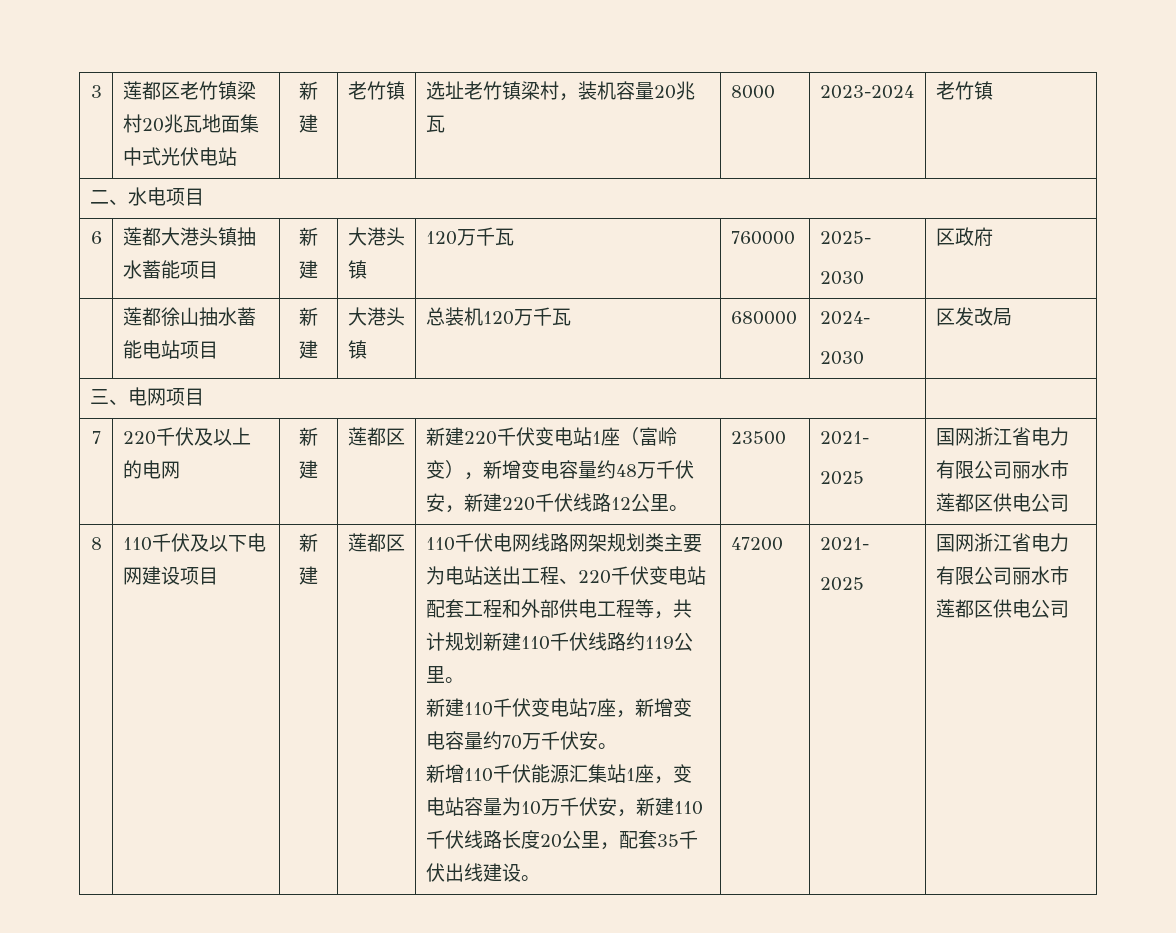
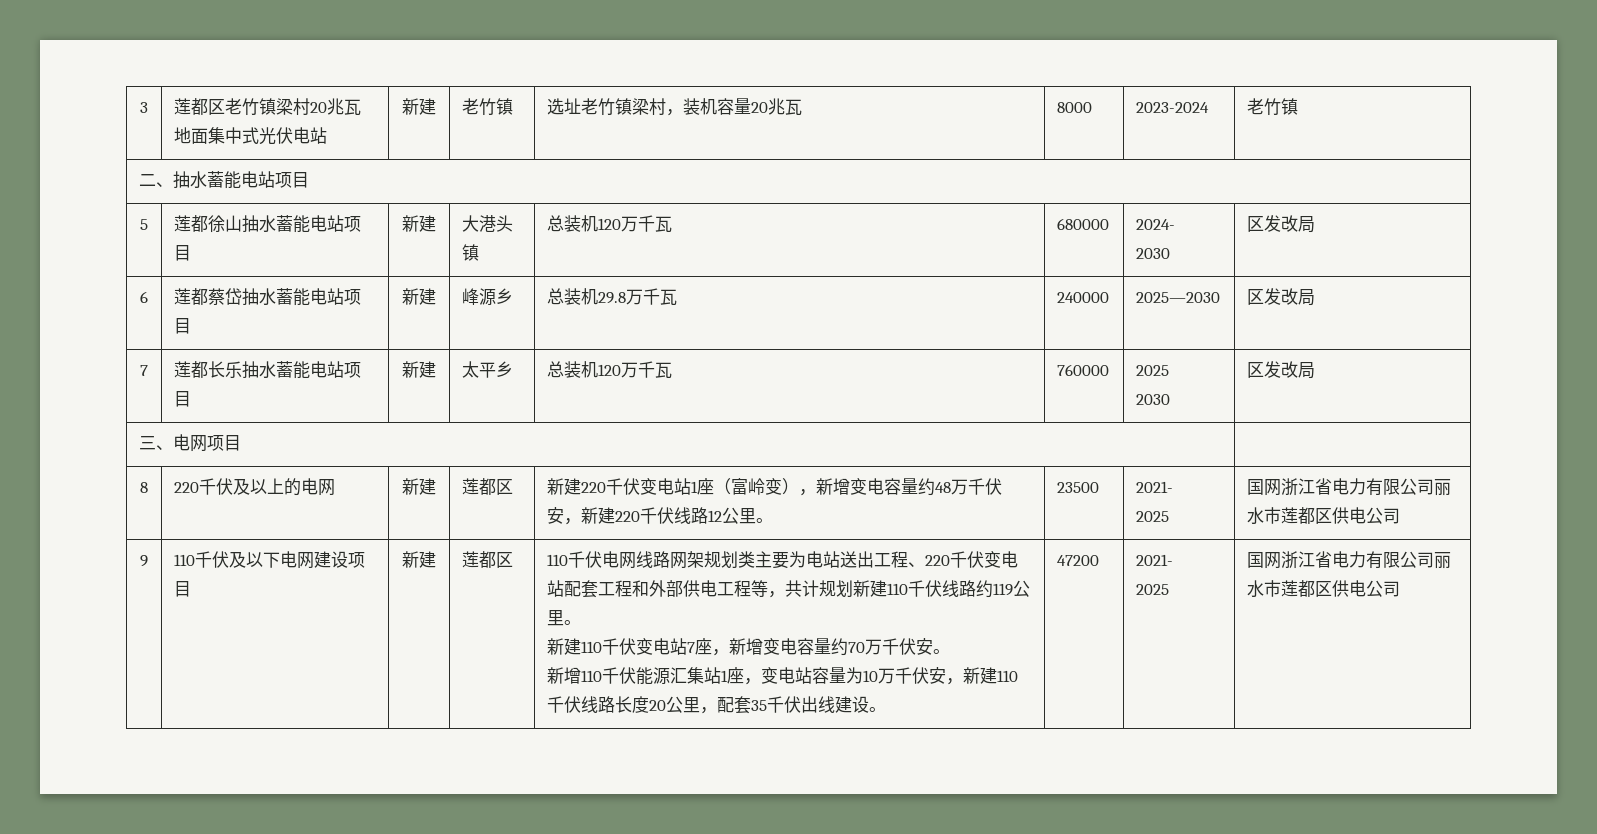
- 二、水电项目
- 6 | 莲都大港头镇抽水蓄能项目 | 新建 | 大港头镇 | 120万千瓦 | 760000 | 2025-
- 2030 | 区政府
- | 莲都徐山抽水蓄能电站项目 | 新建 | 大港头镇 | 总装机120万千瓦 | 680000 | 2024-
+ 二、抽水蓄能电站项目
+ 5 | 莲都徐山抽水蓄能电站项目 | 新建 | 大港头镇 | 总装机120万千瓦 | 680000 | 2024-
+ 6 | 莲都蔡岱抽水蓄能电站项目 | 新建 | 峰源乡 | 总装机29.8万千瓦 | 240000 | 2025—2030 | 区发改局
+ 7 | 莲都长乐抽水蓄能电站项目 | 新建 | 太平乡 | 总装机120万千瓦 | 760000 | 2025
+ 2030 | 区发改局
  三、电网项目 |
- 7
+ 8
- 8
+ 9

